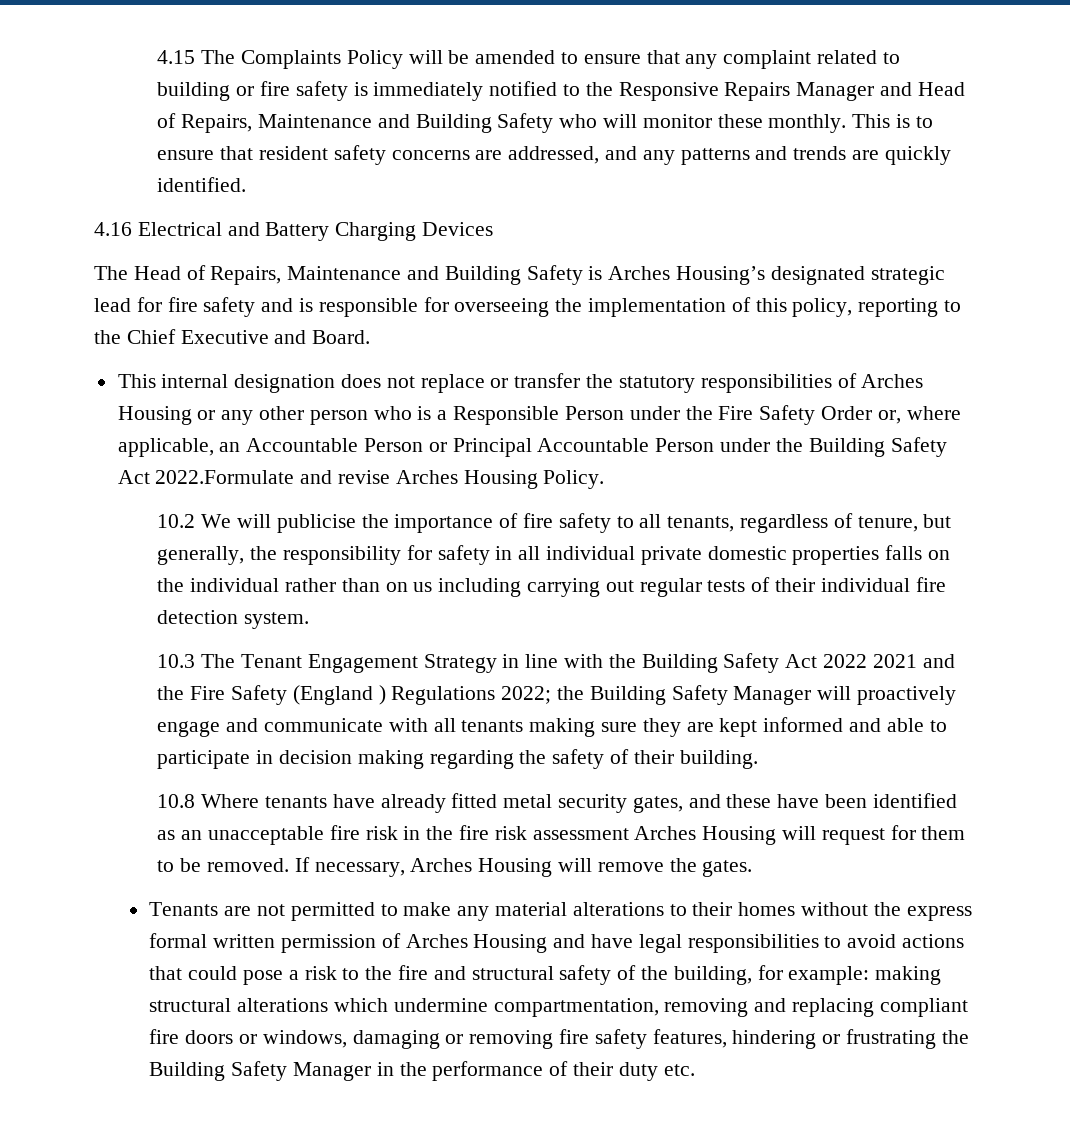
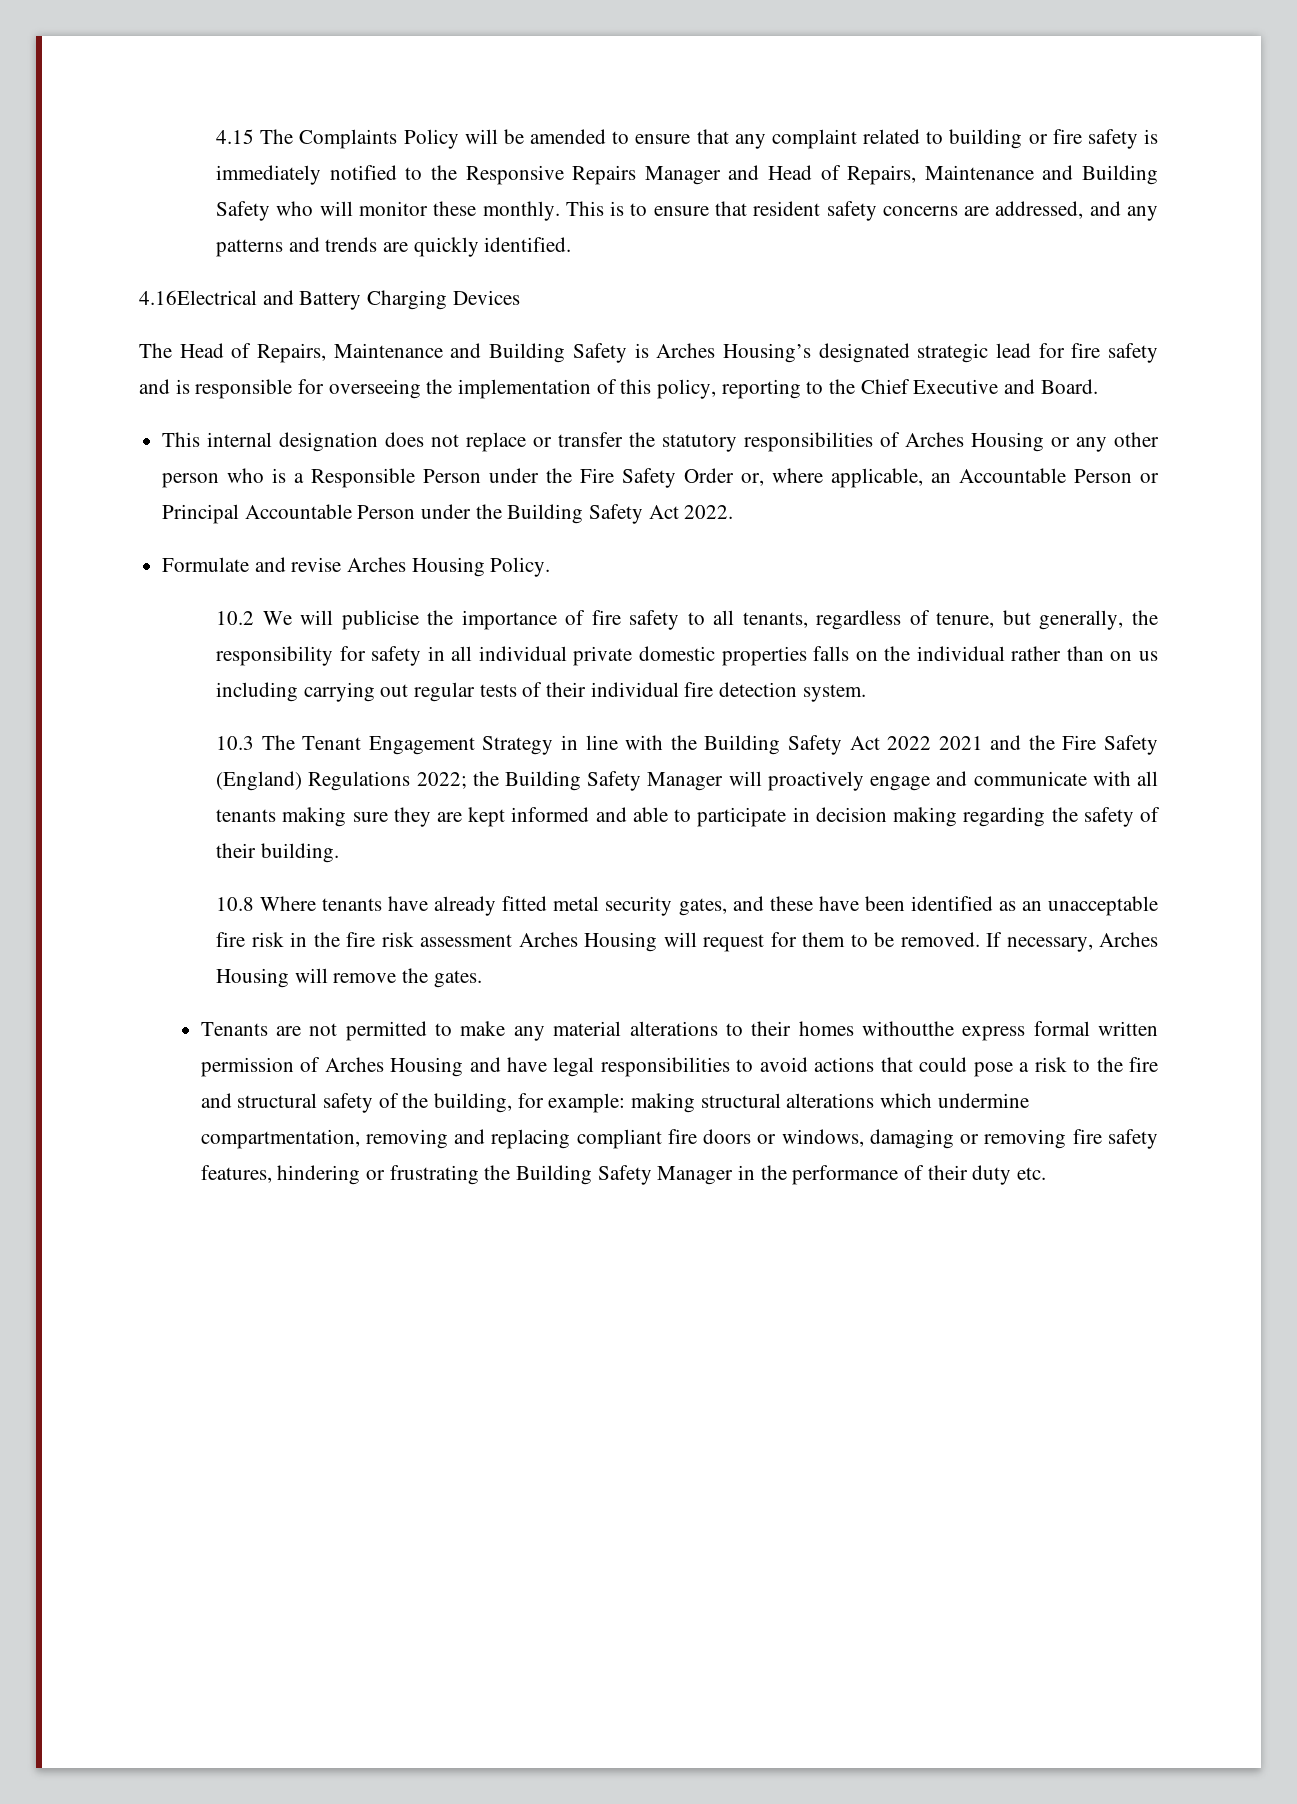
- 4.16 Electrical and Battery Charging Devices
+ 4.16Electrical and Battery Charging Devices
- This internal designation does not replace or transfer the statutory responsibilities of Arches Housing or any other person who is a Responsible Person under the Fire Safety Order or, where applicable, an Accountable Person or Principal Accountable Person under the Building Safety Act 2022.Formulate and revise Arches Housing Policy.
+ This internal designation does not replace or transfer the statutory responsibilities of Arches Housing or any other person who is a Responsible Person under the Fire Safety Order or, where applicable, an Accountable Person or Principal Accountable Person under the Building Safety Act 2022.
+ Formulate and revise Arches Housing Policy.
- 10.3 The Tenant Engagement Strategy in line with the Building Safety Act 2022 2021 and the Fire Safety (England ) Regulations 2022; the Building Safety Manager will proactively engage and communicate with all tenants making sure they are kept informed and able to participate in decision making regarding the safety of their building.
+ 10.3 The Tenant Engagement Strategy in line with the Building Safety Act 2022 2021 and the Fire Safety (England) Regulations 2022; the Building Safety Manager will proactively engage and communicate with all tenants making sure they are kept informed and able to participate in decision making regarding the safety of their building.
- Tenants are not permitted to make any material alterations to their homes without the express formal written permission of Arches Housing and have legal responsibilities to avoid actions that could pose a risk to the fire and structural safety of the building, for example:
+ Tenants are not permitted to make any material alterations to their homes withoutthe express formal written permission of Arches Housing and have legal responsibilities to avoid actions that could pose a risk to the fire and structural safety of the building, for example:

